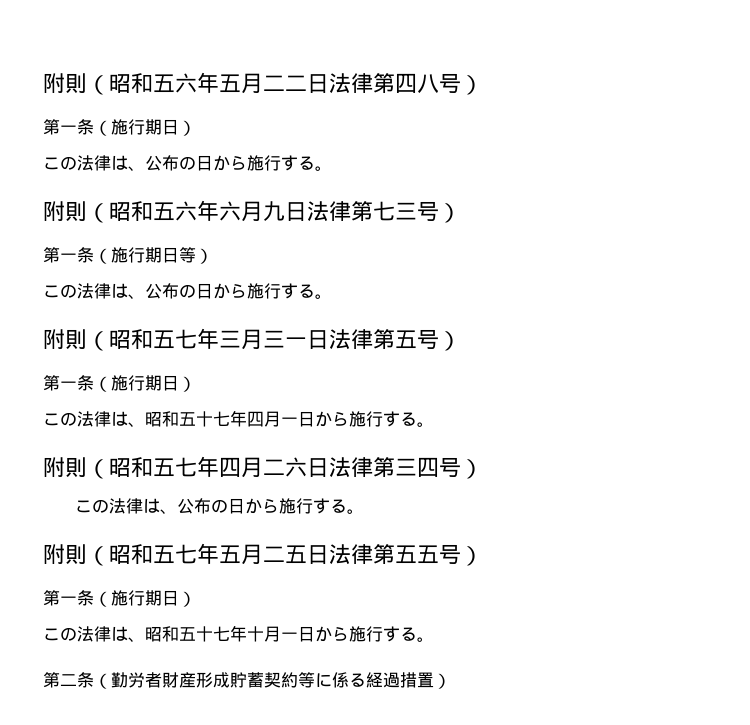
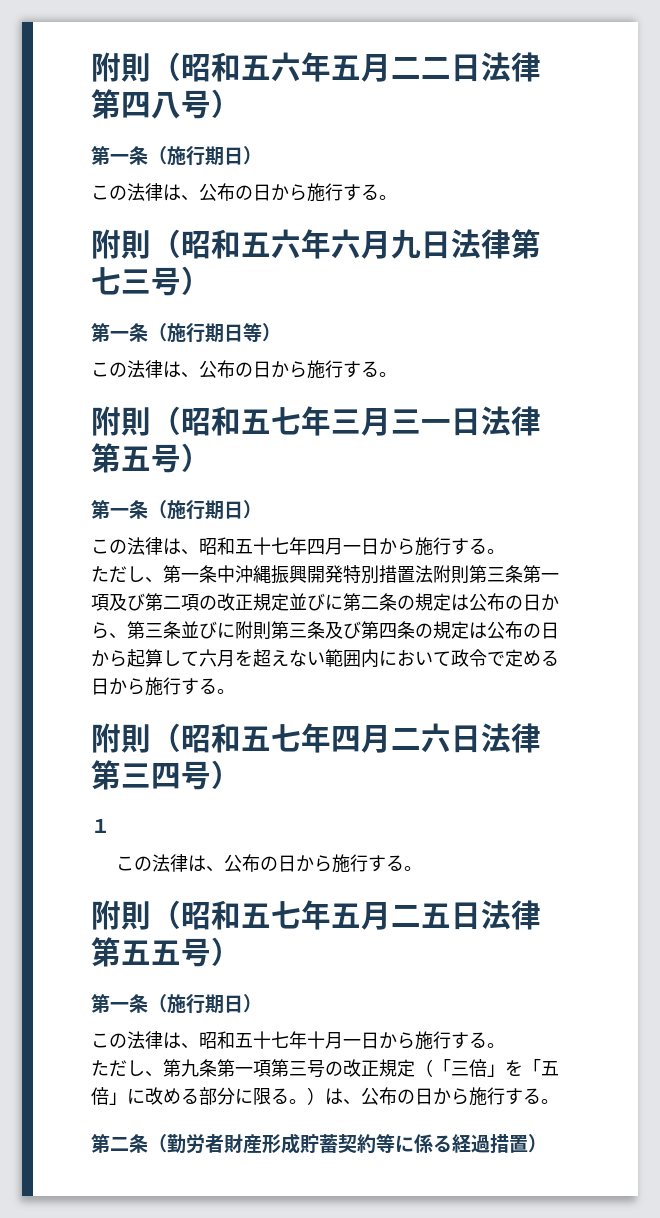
+ ただし、第一条中沖縄振興開発特別措置法附則第三条第一項及び第二項の改正規定並びに第二条の規定は公布の日から、第三条並びに附則第三条及び第四条の規定は公布の日から起算して六月を超えない範囲内において政令で定める日から施行する。
+ １
+ ただし、第九条第一項第三号の改正規定（「三倍」を「五倍」に改める部分に限る。）は、公布の日から施行する。

